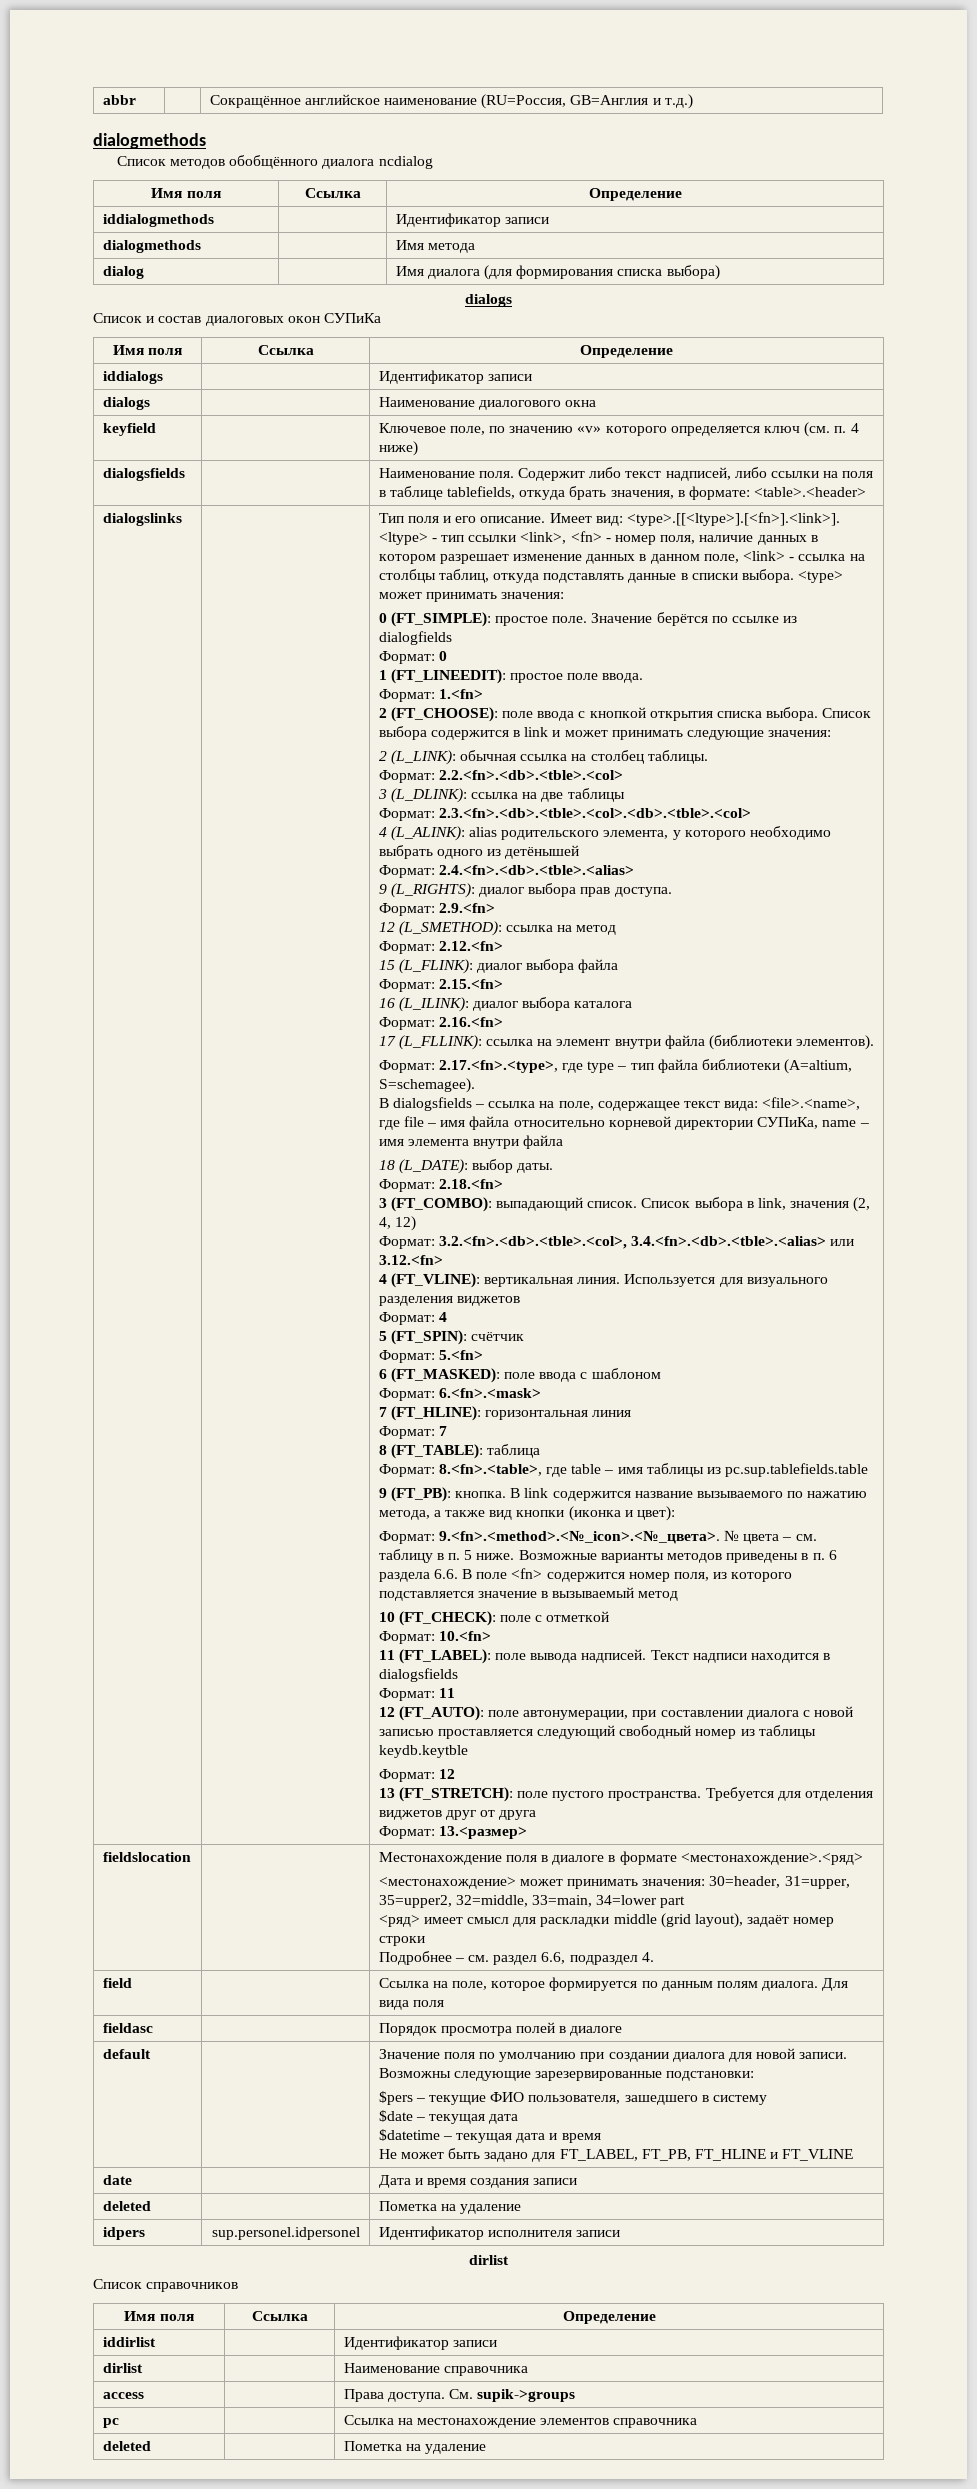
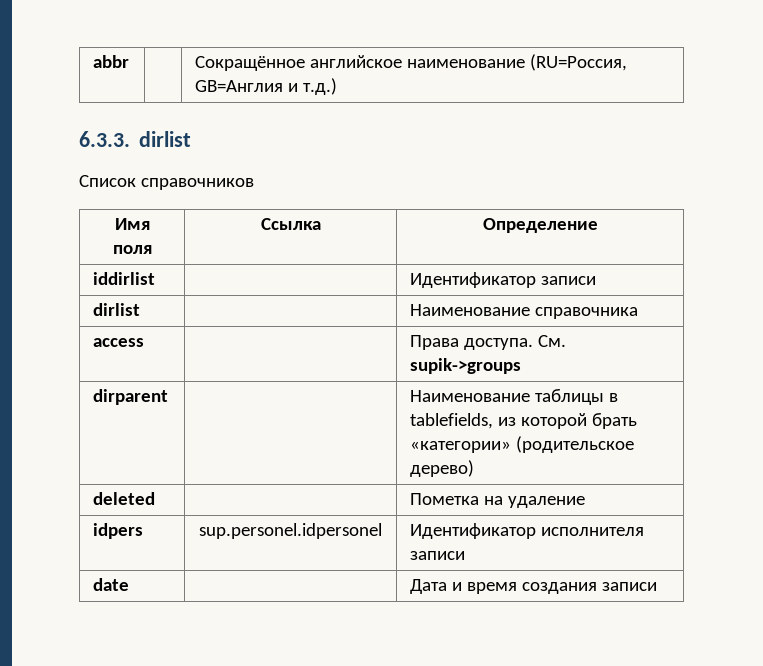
  abbr | | Сокращённое английское наименование (RU=Россия, GB=Англия и т.д.)
- dialogmethods
- Список методов обобщённого диалога ncdialog
- Имя поля | Ссылка | Определение
- iddialogmethods | | Идентификатор записи
- dialogmethods | | Имя метода
- dialog | | Имя диалога (для формирования списка выбора)
- dialogs
- Список и состав диалоговых окон СУПиКа
- Имя поля | Ссылка | Определение
- iddialogs | | Идентификатор записи
- dialogs | | Наименование диалогового окна
- keyfield | | Ключевое поле, по значению «v» которого определяется ключ (см. п. 4 ниже)
- dialogsfields | | Наименование поля. Содержит либо текст надписей, либо ссылки на поля в таблице tablefields, откуда брать значения, в формате: <table>.<header>
- dialogslinks | | Тип поля и его описание. Имеет вид: <type>.[[<ltype>].[<fn>].<link>]. <ltype> - тип ссылки <link>, <fn> - номер поля, наличие данных в котором разрешает изменение данных в данном поле, <link> - ссылка на столбцы таблиц, откуда подставлять данные в списки выбора. <type> может принимать значения:
- 0 (FT_SIMPLE): простое поле. Значение берётся по ссылке из dialogfields
- Формат: 0
- 1 (FT_LINEEDIT): простое поле ввода.
- Формат: 1.<fn>
- 2 (FT_CHOOSE): поле ввода с кнопкой открытия списка выбора. Список выбора содержится в link и может принимать следующие значения:
- 2 (L_LINK): обычная ссылка на столбец таблицы.
- Формат: 2.2.<fn>.<db>.<tble>.<col>
- 3 (L_DLINK): ссылка на две таблицы
- Формат: 2.3.<fn>.<db>.<tble>.<col>.<db>.<tble>.<col>
- 4 (L_ALINK): alias родительского элемента, у которого необходимо выбрать одного из детёнышей
- Формат: 2.4.<fn>.<db>.<tble>.<alias>
- 9 (L_RIGHTS): диалог выбора прав доступа.
- Формат: 2.9.<fn>
- 12 (L_SMETHOD): ссылка на метод
- Формат: 2.12.<fn>
- 15 (L_FLINK): диалог выбора файла
- Формат: 2.15.<fn>
- 16 (L_ILINK): диалог выбора каталога
- Формат: 2.16.<fn>
- 17 (L_FLLINK): ссылка на элемент внутри файла (библиотеки элементов).
- Формат: 2.17.<fn>.<type>, где type – тип файла библиотеки (A=altium, S=schemagee).
- В dialogsfields – ссылка на поле, содержащее текст вида: <file>.<name>, где file – имя файла относительно корневой директории СУПиКа, name – имя элемента внутри файла
- 18 (L_DATE): выбор даты.
- Формат: 2.18.<fn>
- 3 (FT_COMBO): выпадающий список. Список выбора в link, значения (2, 4, 12)
- Формат: 3.2.<fn>.<db>.<tble>.<col>, 3.4.<fn>.<db>.<tble>.<alias> или 3.12.<fn>
- 4 (FT_VLINE): вертикальная линия. Используется для визуального разделения виджетов
- Формат: 4
- 5 (FT_SPIN): счётчик
- Формат: 5.<fn>
- 6 (FT_MASKED): поле ввода с шаблоном
- Формат: 6.<fn>.<mask>
- 7 (FT_HLINE): горизонтальная линия
- Формат: 7
- 8 (FT_TABLE): таблица
- Формат: 8.<fn>.<table>, где table – имя таблицы из pc.sup.tablefields.table
- 9 (FT_PB): кнопка. В link содержится название вызываемого по нажатию метода, а также вид кнопки (иконка и цвет):
- Формат: 9.<fn>.<method>.<№_icon>.<№_цвета>. № цвета – см. таблицу в п. 5 ниже. Возможные варианты методов приведены в п. 6 раздела 6.6. В поле <fn> содержится номер поля, из которого подставляется значение в вызываемый метод
- 10 (FT_CHECK): поле с отметкой
- Формат: 10.<fn>
- 11 (FT_LABEL): поле вывода надписей. Текст надписи находится в dialogsfields
- Формат: 11
- 12 (FT_AUTO): поле автонумерации, при составлении диалога с новой записью проставляется следующий свободный номер из таблицы keydb.keytble
- Формат: 12
- 13 (FT_STRETCH): поле пустого пространства. Требуется для отделения виджетов друг от друга
- Формат: 13.<размер>
- fieldslocation | | Местонахождение поля в диалоге в формате <местонахождение>.<ряд>
- <местонахождение> может принимать значения: 30=header, 31=upper, 35=upper2, 32=middle, 33=main, 34=lower part
- <ряд> имеет смысл для раскладки middle (grid layout), задаёт номер строки
- Подробнее – см. раздел 6.6, подраздел 4.
- field | | Ссылка на поле, которое формируется по данным полям диалога. Для вида поля
- fieldasc | | Порядок просмотра полей в диалоге
- default | | Значение поля по умолчанию при создании диалога для новой записи. Возможны следующие зарезервированные подстановки:
- $pers – текущие ФИО пользователя, зашедшего в систему
- $date – текущая дата
- $datetime – текущая дата и время
- Не может быть задано для FT_LABEL, FT_PB, FT_HLINE и FT_VLINE
- date | | Дата и время создания записи
- deleted | | Пометка на удаление
- idpers | sup.personel.idpersonel | Идентификатор исполнителя записи
- dirlist
+ 6.3.3. dirlist
- pc | | Ссылка на местонахождение элементов справочника
+ dirparent | | Наименование таблицы в tablefields, из которой брать «категории» (родительское дерево)
  deleted | | Пометка на удаление
+ idpers | sup.personel.idpersonel | Идентификатор исполнителя записи
+ date | | Дата и время создания записи

